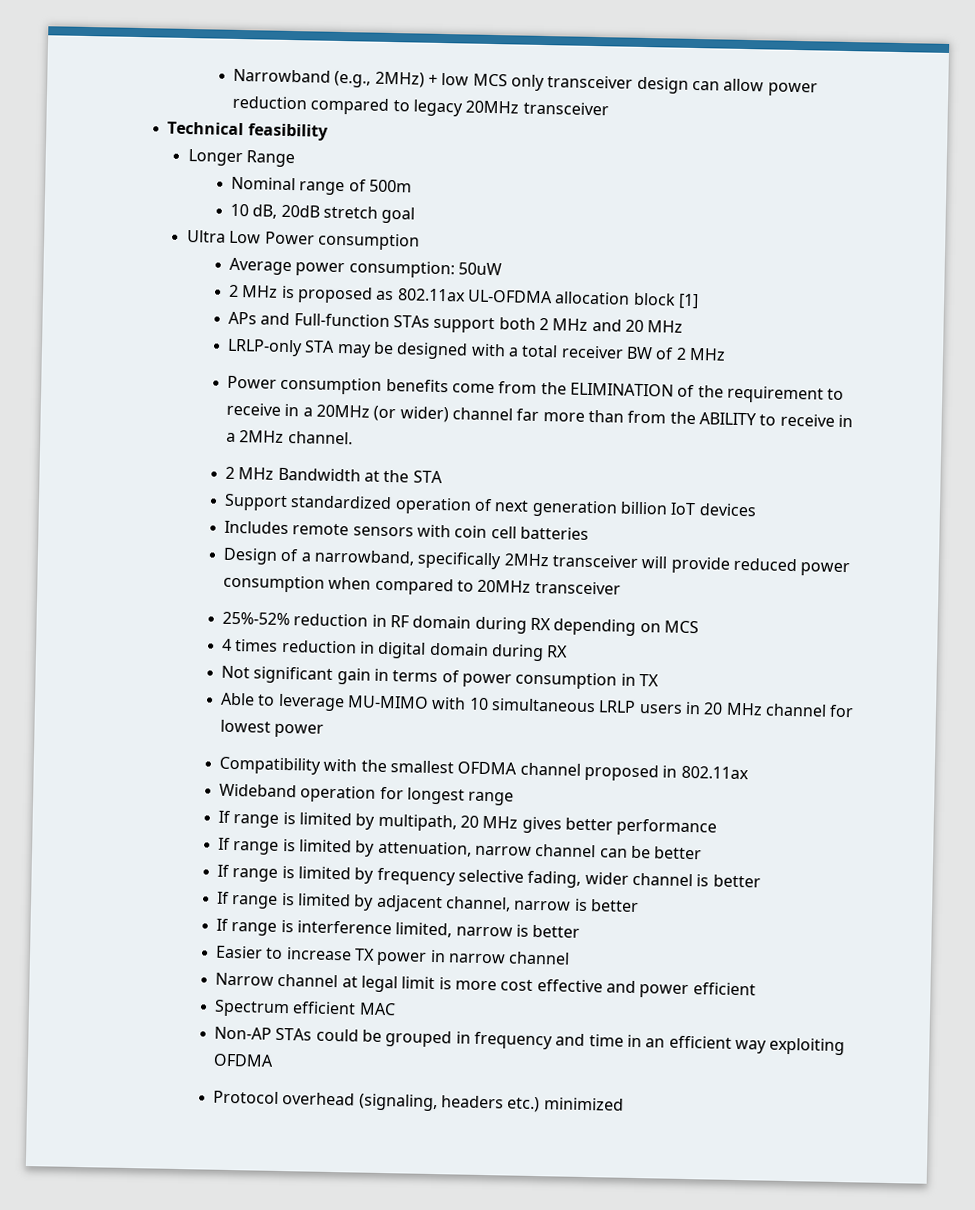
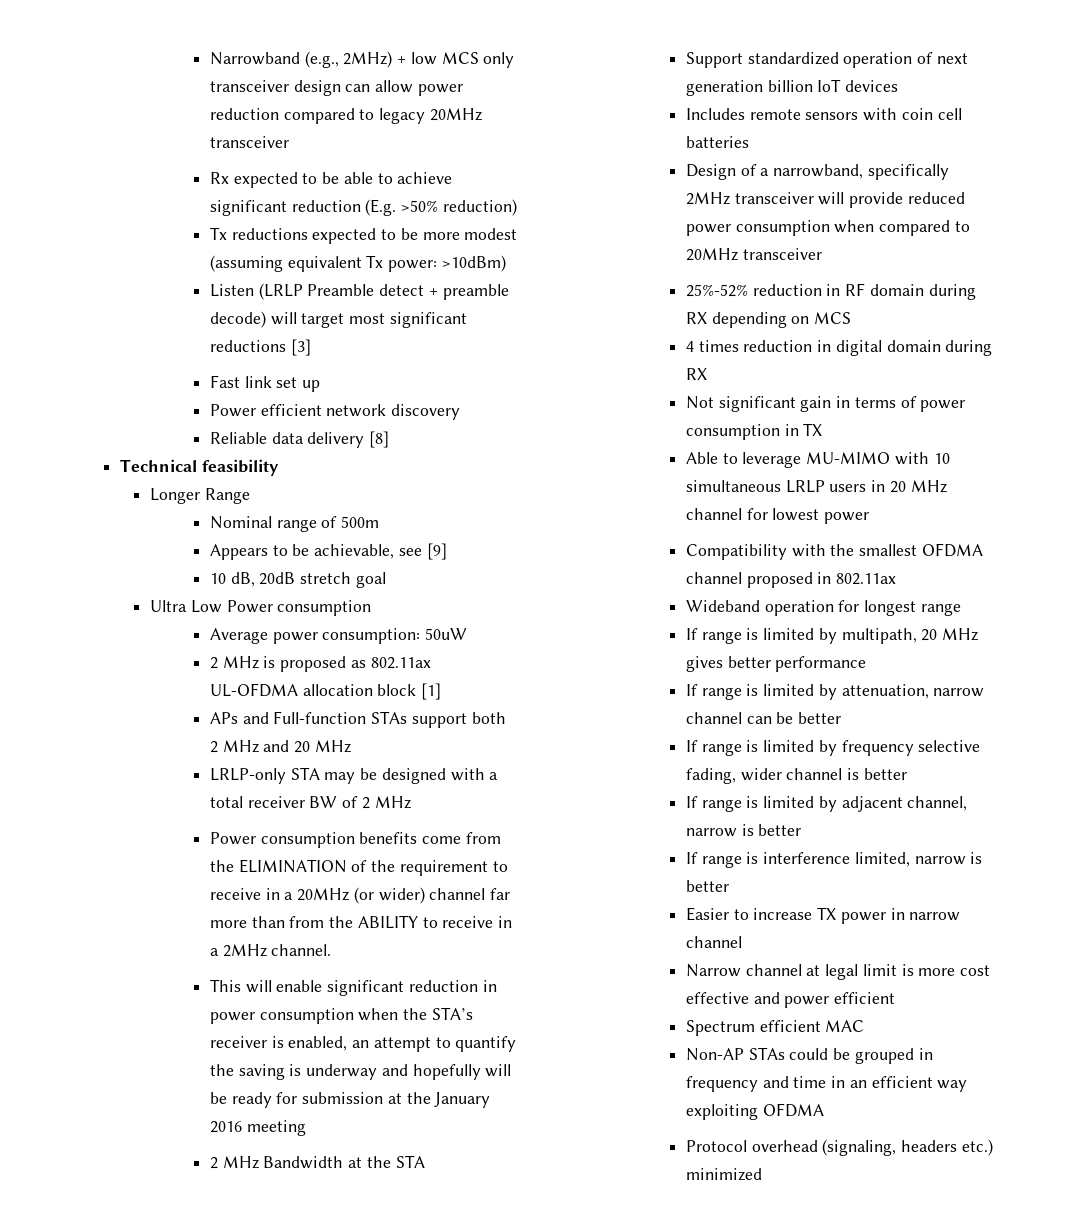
+ Rx expected to be able to achieve significant reduction (E.g. >50% reduction)
+ Tx reductions expected to be more modest (assuming equivalent Tx power: >10dBm)
+ Listen (LRLP Preamble detect + preamble decode) will target most significant reductions [3]
+ Fast link set up
+ Power efficient network discovery
+ Reliable data delivery [8]
+ Appears to be achievable, see [9]
+ This will enable significant reduction in power consumption when the STA’s receiver is enabled, an attempt to quantify the saving is underway and hopefully will be ready for submission at the January 2016 meeting

